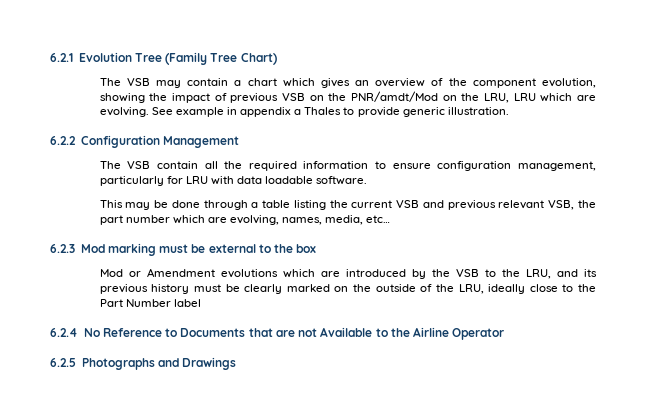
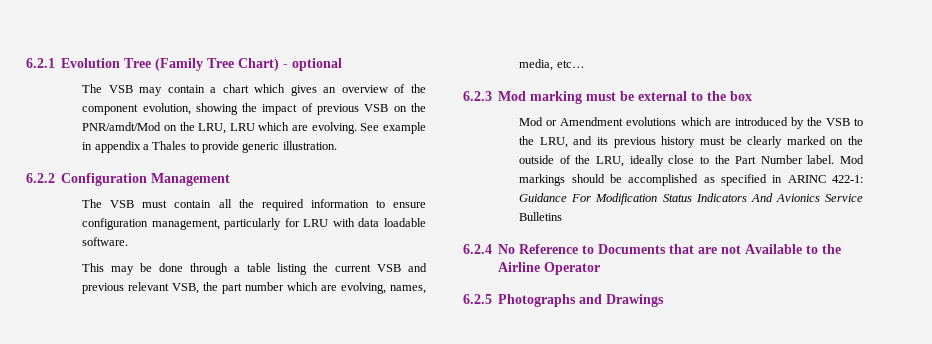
- 6.2.1 Evolution Tree (Family Tree Chart)
+ 6.2.1 Evolution Tree (Family Tree Chart) - optional
- The VSB contain all the required information to ensure configuration management, particularly for LRU with data loadable software.
+ The VSB must contain all the required information to ensure configuration management, particularly for LRU with data loadable software.
- Mod or Amendment evolutions which are introduced by the VSB to the LRU, and its previous history must be clearly marked on the outside of the LRU, ideally close to the Part Number label
+ Mod or Amendment evolutions which are introduced by the VSB to the LRU, and its previous history must be clearly marked on the outside of the LRU, ideally close to the Part Number label. Mod markings should be accomplished as specified in ARINC 422-1: Guidance For Modification Status Indicators And Avionics Service Bulletins

